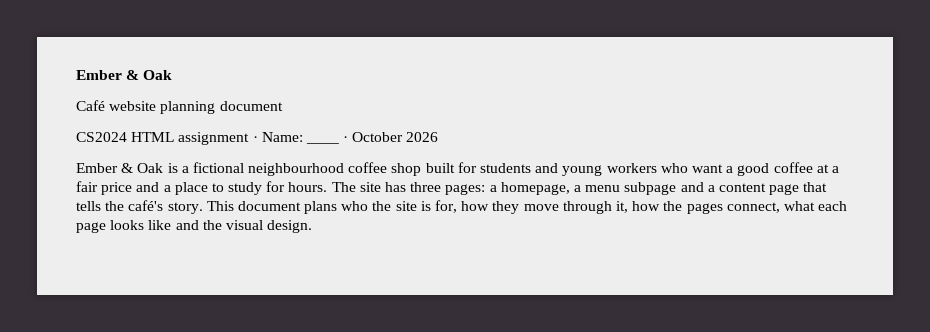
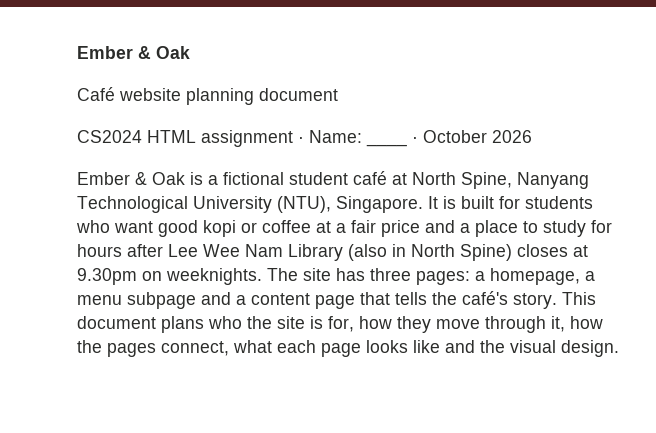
- Ember & Oak is a fictional neighbourhood coffee shop built for students and young workers who want a good coffee at a fair price and a place to study for hours.
+ Ember & Oak is a fictional student café at North Spine, Nanyang Technological University (NTU), Singapore. It is built for students who want good kopi or coffee at a fair price and a place to study for hours after Lee Wee Nam Library (also in North Spine) closes at 9.30pm on weeknights.

